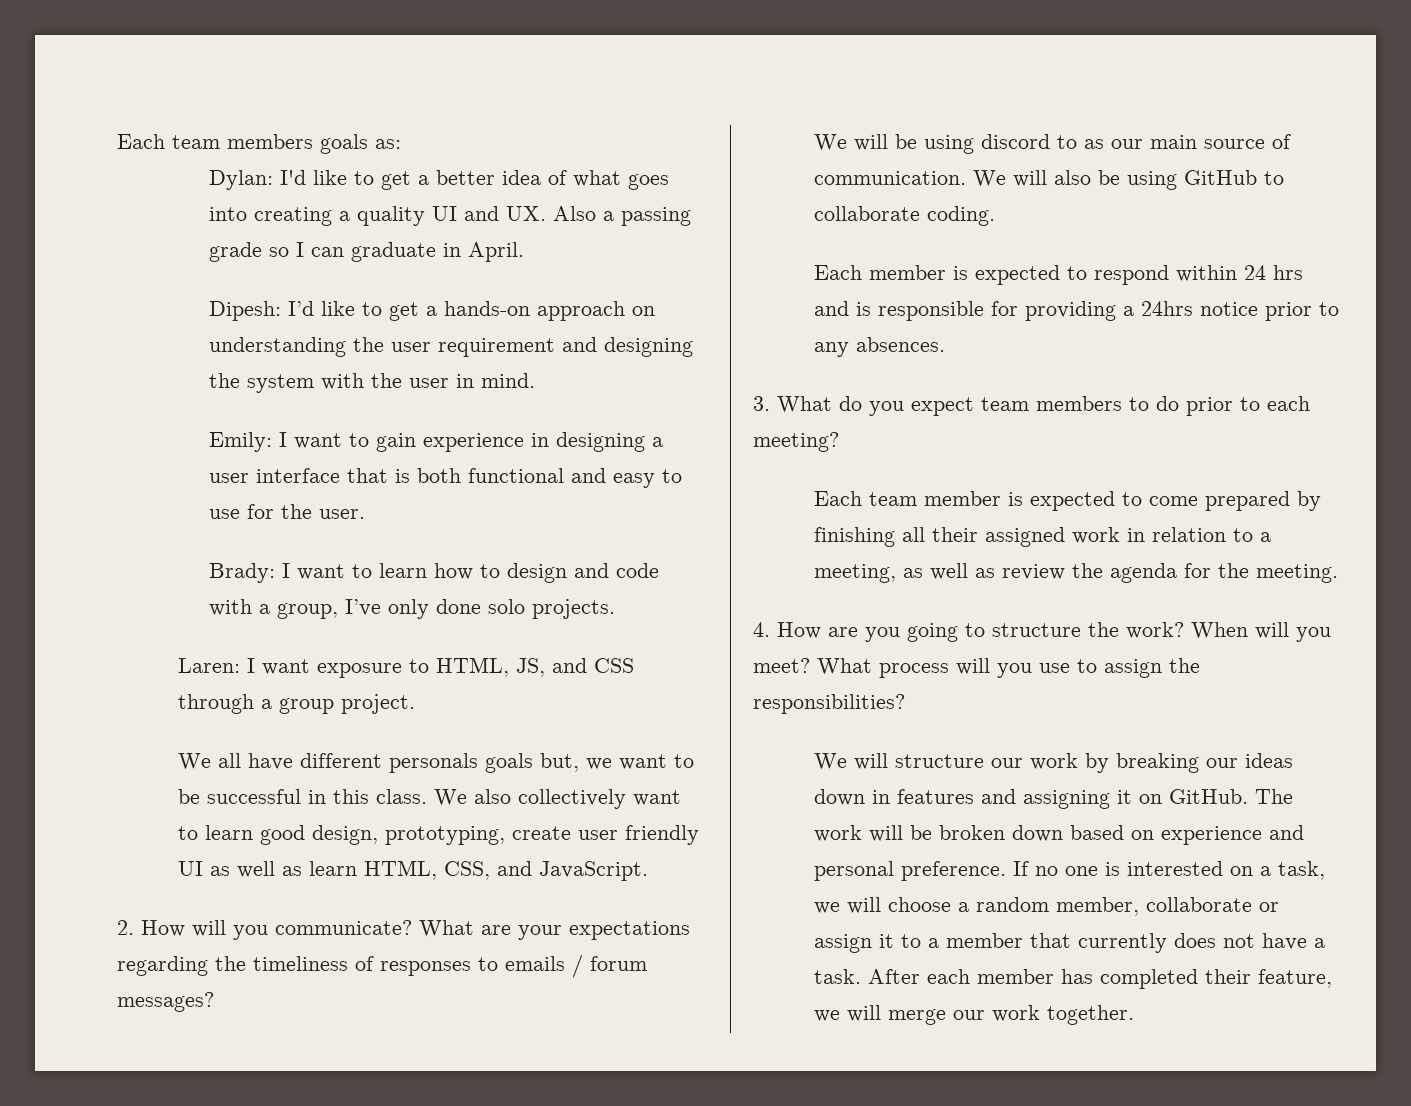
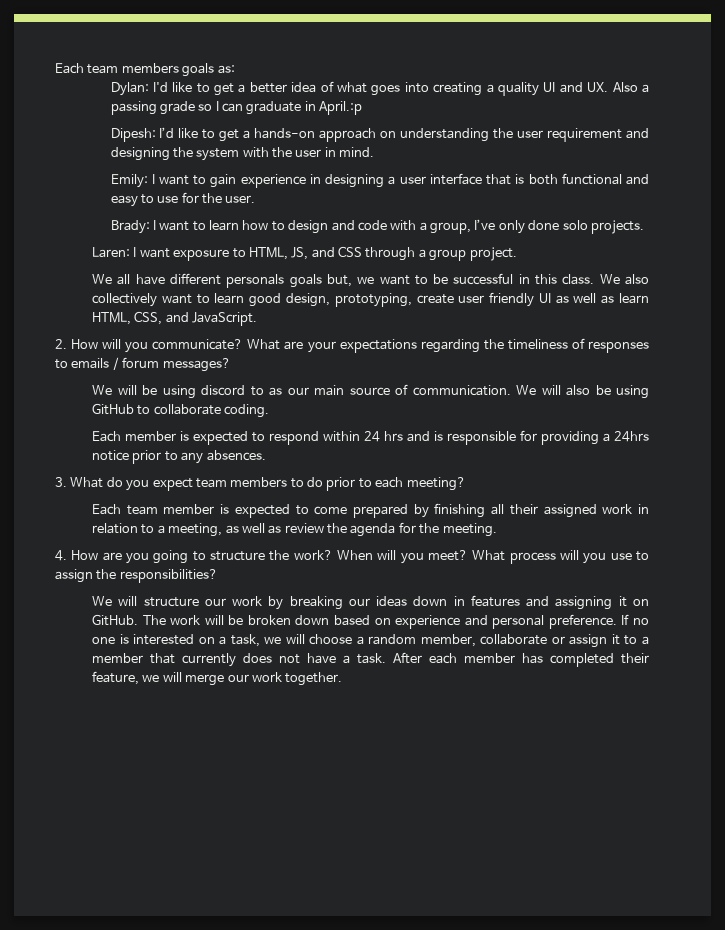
- Dylan: I'd like to get a better idea of what goes into creating a quality UI and UX. Also a passing grade so I can graduate in April.
+ Dylan: I'd like to get a better idea of what goes into creating a quality UI and UX. Also a passing grade so I can graduate in April.:p

